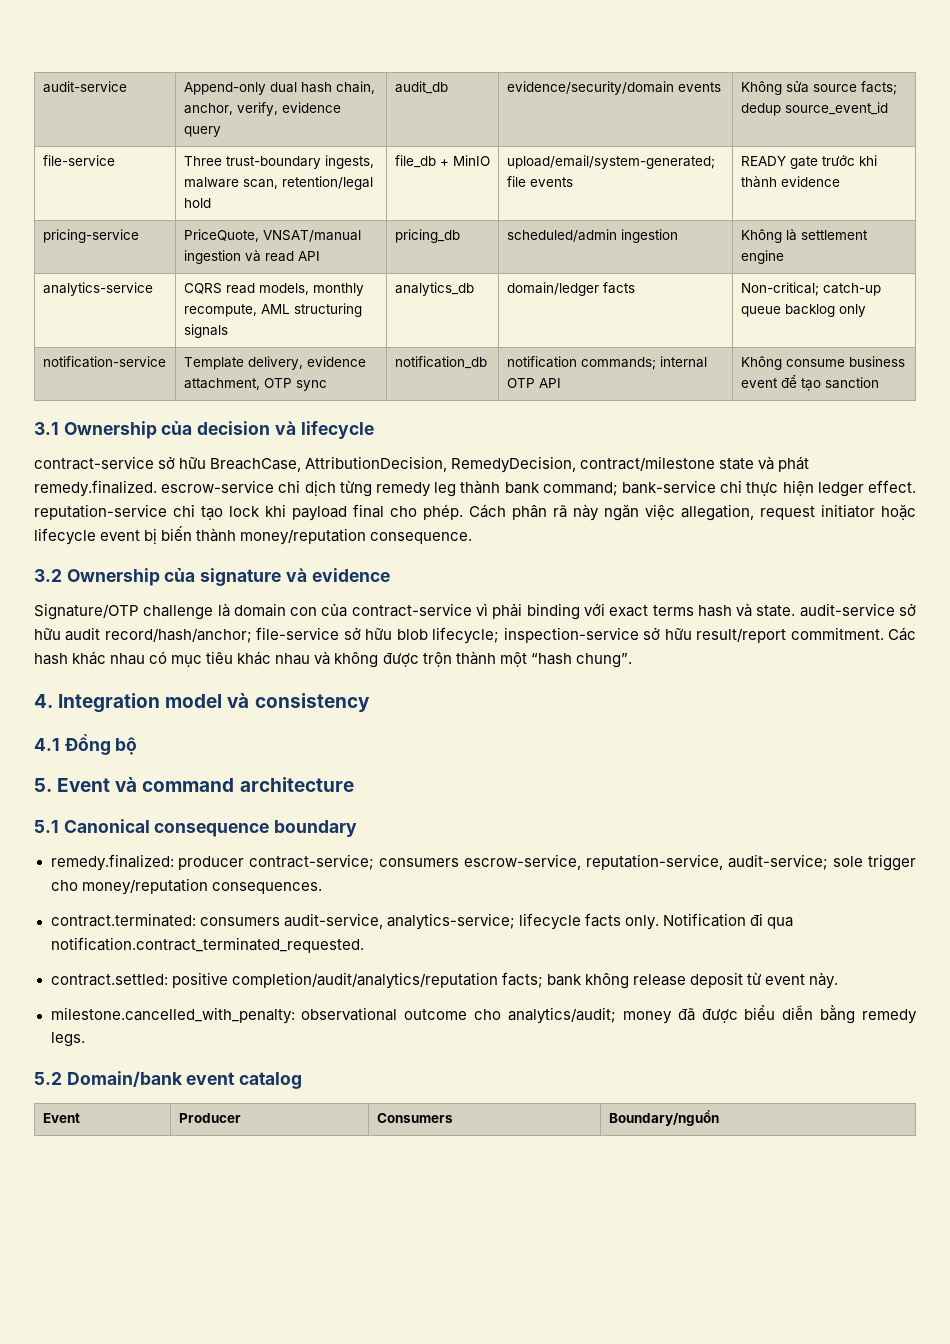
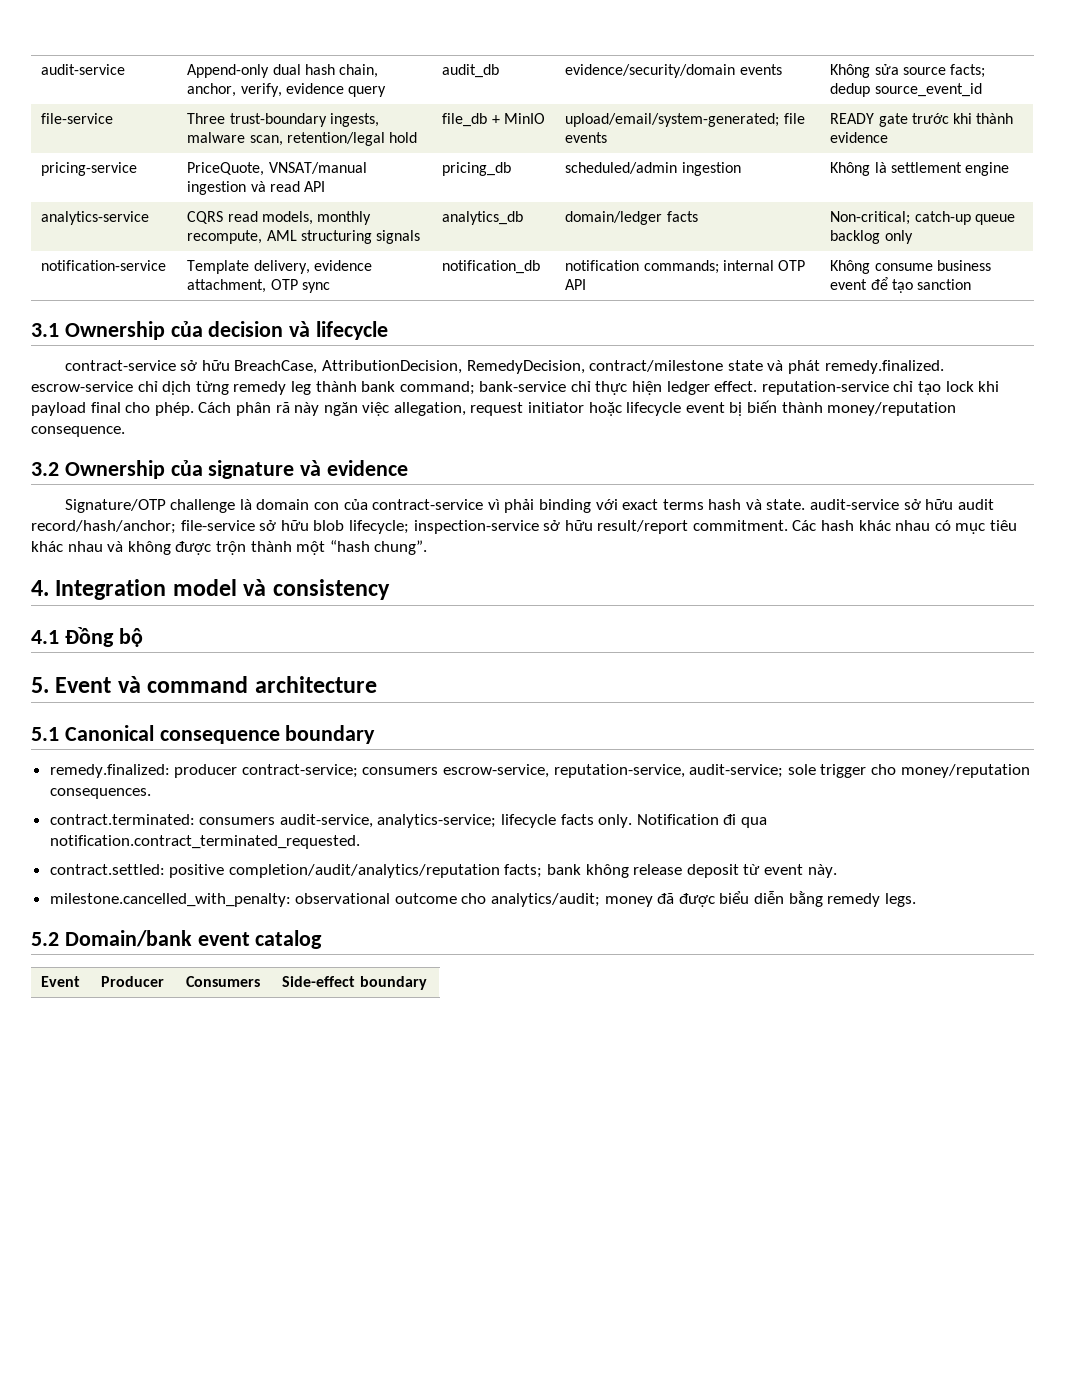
- Event | Producer | Consumers | Boundary/nguồn
+ Event | Producer | Consumers | Side-effect boundary

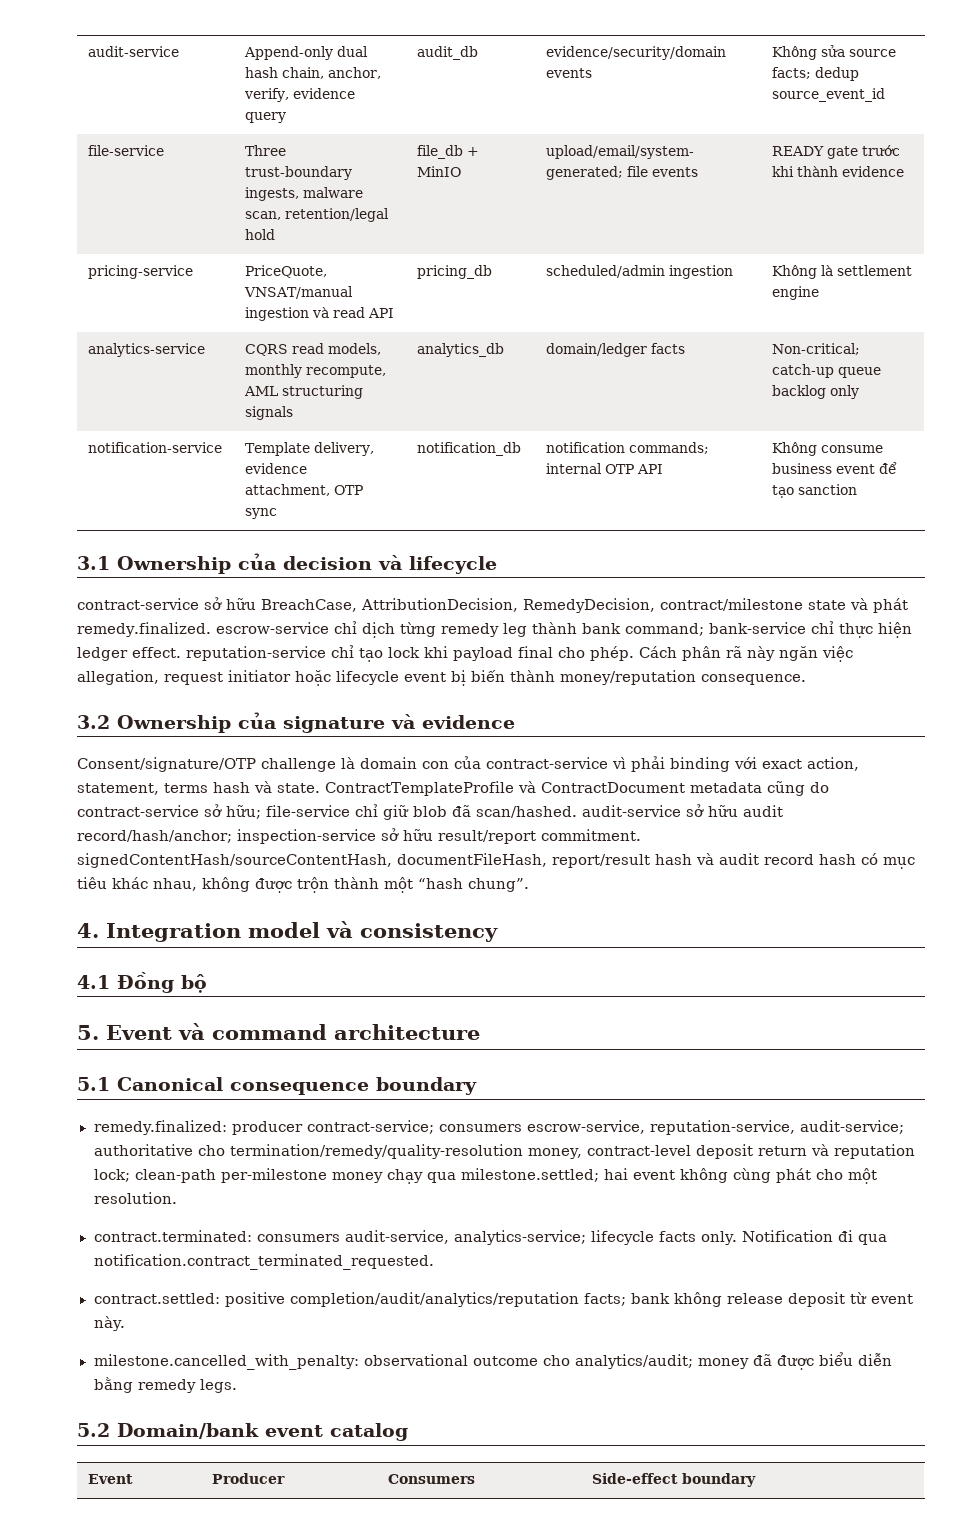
- Signature/OTP challenge là domain con của contract-service vì phải binding với exact terms hash và state. audit-service sở hữu audit record/hash/anchor; file-service sở hữu blob lifecycle; inspection-service sở hữu result/report commitment. Các hash khác nhau có mục tiêu khác nhau và không được trộn thành một “hash chung”.
+ Consent/signature/OTP challenge là domain con của contract-service vì phải binding với exact action, statement, terms hash và state. ContractTemplateProfile và ContractDocument metadata cũng do contract-service sở hữu; file-service chỉ giữ blob đã scan/hashed. audit-service sở hữu audit record/hash/anchor; inspection-service sở hữu result/report commitment. signedContentHash/sourceContentHash, documentFileHash, report/result hash và audit record hash có mục tiêu khác nhau, không được trộn thành một “hash chung”.
- remedy.finalized: producer contract-service; consumers escrow-service, reputation-service, audit-service; sole trigger cho money/reputation consequences.
+ remedy.finalized: producer contract-service; consumers escrow-service, reputation-service, audit-service; authoritative cho termination/remedy/quality-resolution money, contract-level deposit return và reputation lock; clean-path per-milestone money chạy qua milestone.settled; hai event không cùng phát cho một resolution.

